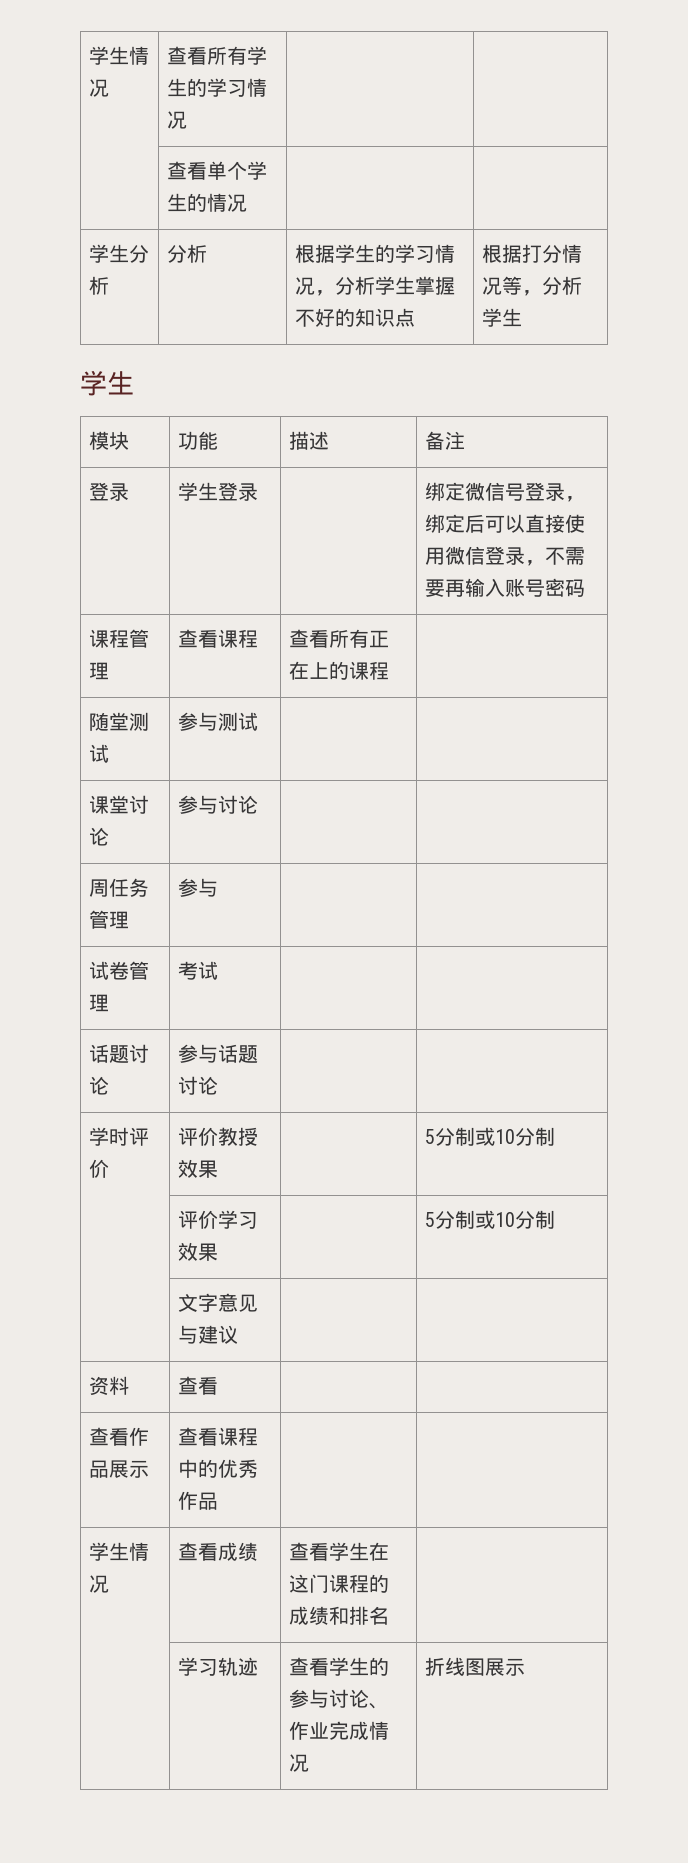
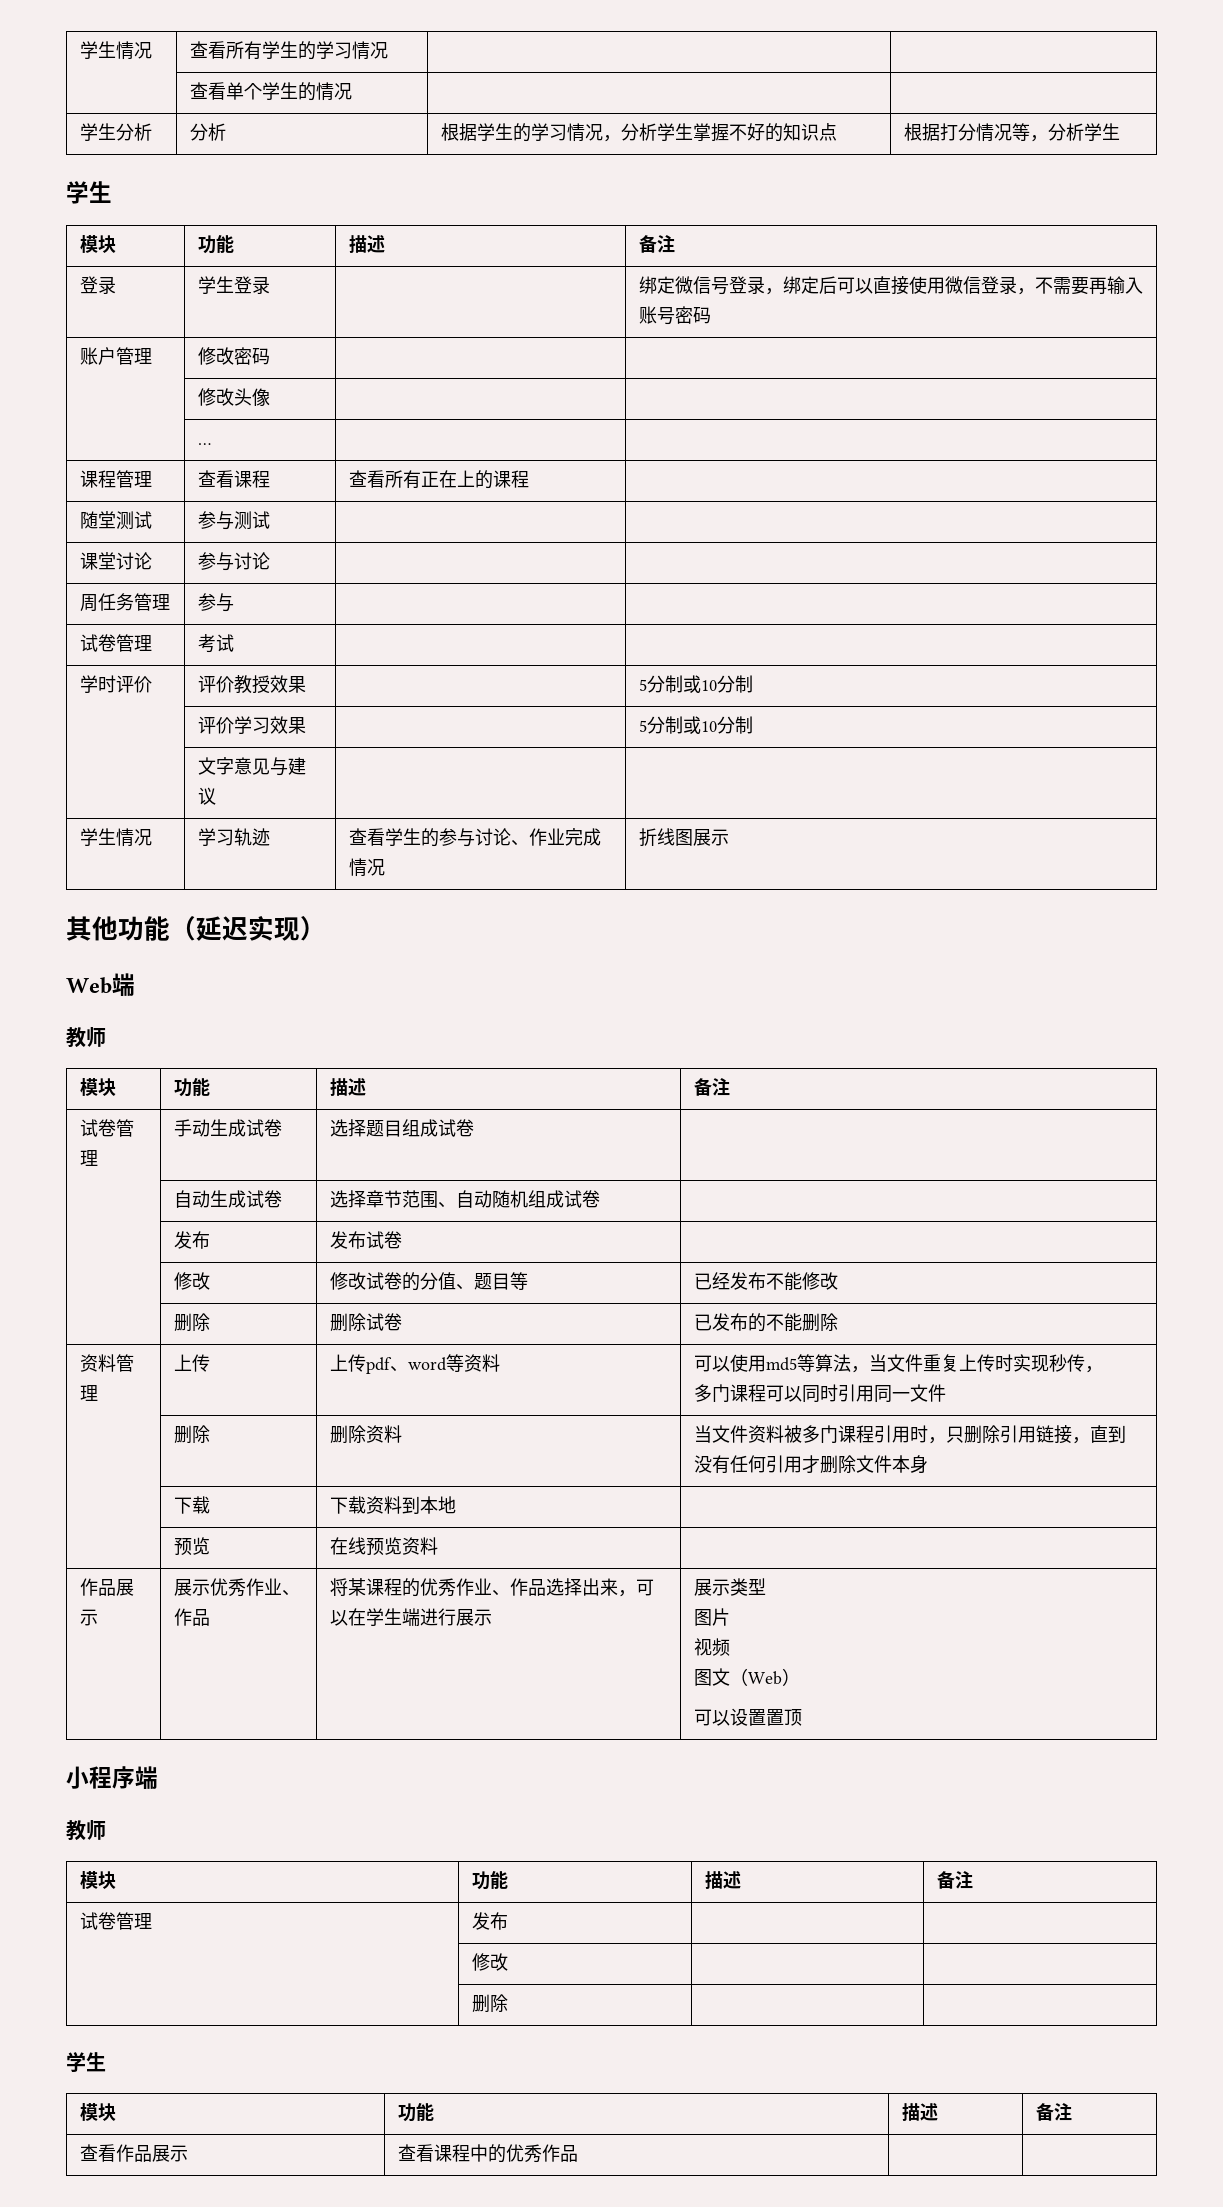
+ 账户管理 | 修改密码 | |
+ | 修改头像 | |
+ | … | |
- 话题讨论 | 参与话题讨论 | |
- 资料 | 查看 | |
- 查看作品展示 | 查看课程中的优秀作品 | |
- 学生情况 | 查看成绩 | 查看学生在这门课程的成绩和排名 |
- | 学习轨迹 | 查看学生的参与讨论、作业完成情况 | 折线图展示
+ 学生情况 | 学习轨迹 | 查看学生的参与讨论、作业完成情况 | 折线图展示
+ 其他功能（延迟实现）
+ Web端
+ 教师
+ 模块 | 功能 | 描述 | 备注
+ 试卷管理 | 手动生成试卷 | 选择题目组成试卷 |
+ | 自动生成试卷 | 选择章节范围、自动随机组成试卷 |
+ | 发布 | 发布试卷 |
+ | 修改 | 修改试卷的分值、题目等 | 已经发布不能修改
+ | 删除 | 删除试卷 | 已发布的不能删除
+ 资料管理 | 上传 | 上传pdf、word等资料 | 可以使用md5等算法，当文件重复上传时实现秒传，
+ 多门课程可以同时引用同一文件
+ | 删除 | 删除资料 | 当文件资料被多门课程引用时，只删除引用链接，直到没有任何引用才删除文件本身
+ | 下载 | 下载资料到本地 |
+ | 预览 | 在线预览资料 |
+ 作品展示 | 展示优秀作业、作品 | 将某课程的优秀作业、作品选择出来，可以在学生端进行展示 | 展示类型
+ 图片
+ 视频
+ 图文（Web）
+ 可以设置置顶
+ 小程序端
+ 教师
+ 模块 | 功能 | 描述 | 备注
+ 试卷管理 | 发布 | |
+ | 修改 | |
+ | 删除 | |
+ 学生
+ 模块 | 功能 | 描述 | 备注
+ 查看作品展示 | 查看课程中的优秀作品 | |

